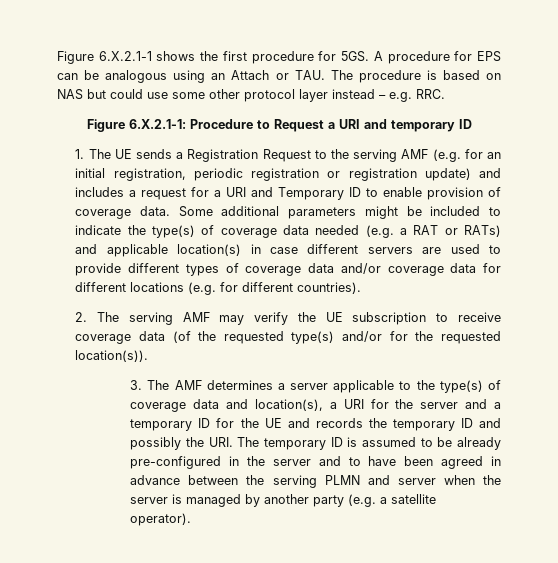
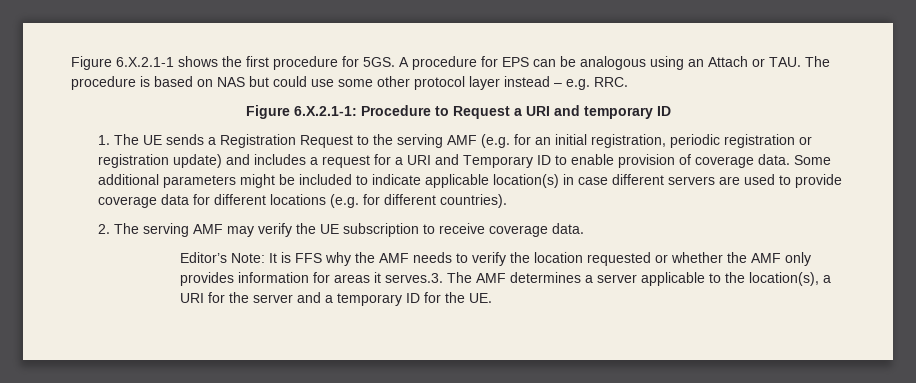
- Some additional parameters might be included to indicate the type(s) of coverage data needed (e.g. a RAT or RATs) and applicable location(s) in case different servers are used to provide different types of coverage data and/or coverage data for different locations (e.g. for different countries).
+ Some additional parameters might be included to indicate applicable location(s) in case different servers are used to provide coverage data for different locations (e.g. for different countries).
- 2. The serving AMF may verify the UE subscription to receive coverage data (of the requested type(s) and/or for the requested location(s)).
- 3. The AMF determines a server applicable to the type(s) of coverage data and location(s), a URI for the server and a temporary ID for the UE and records the temporary ID and possibly the URI. The temporary ID is assumed to be already pre-configured in the server and to have been agreed in advance between the serving PLMN and server when the server is managed by another party (e.g. a satellite operator).
+ 2. The serving AMF may verify the UE subscription to receive coverage data.
+ Editor’s Note: It is FFS why the AMF needs to verify the location requested or whether the AMF only provides information for areas it serves.3. The AMF determines a server applicable to the location(s), a URI for the server and a temporary ID for the UE.

